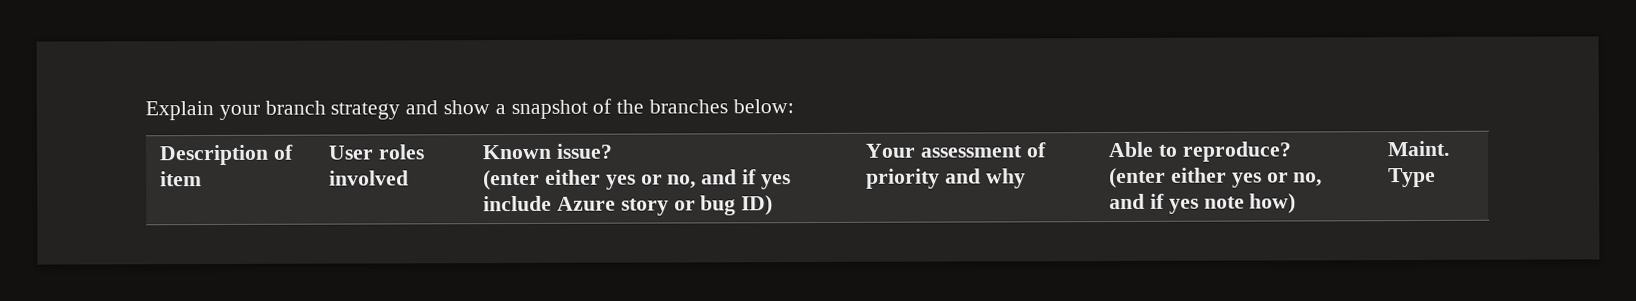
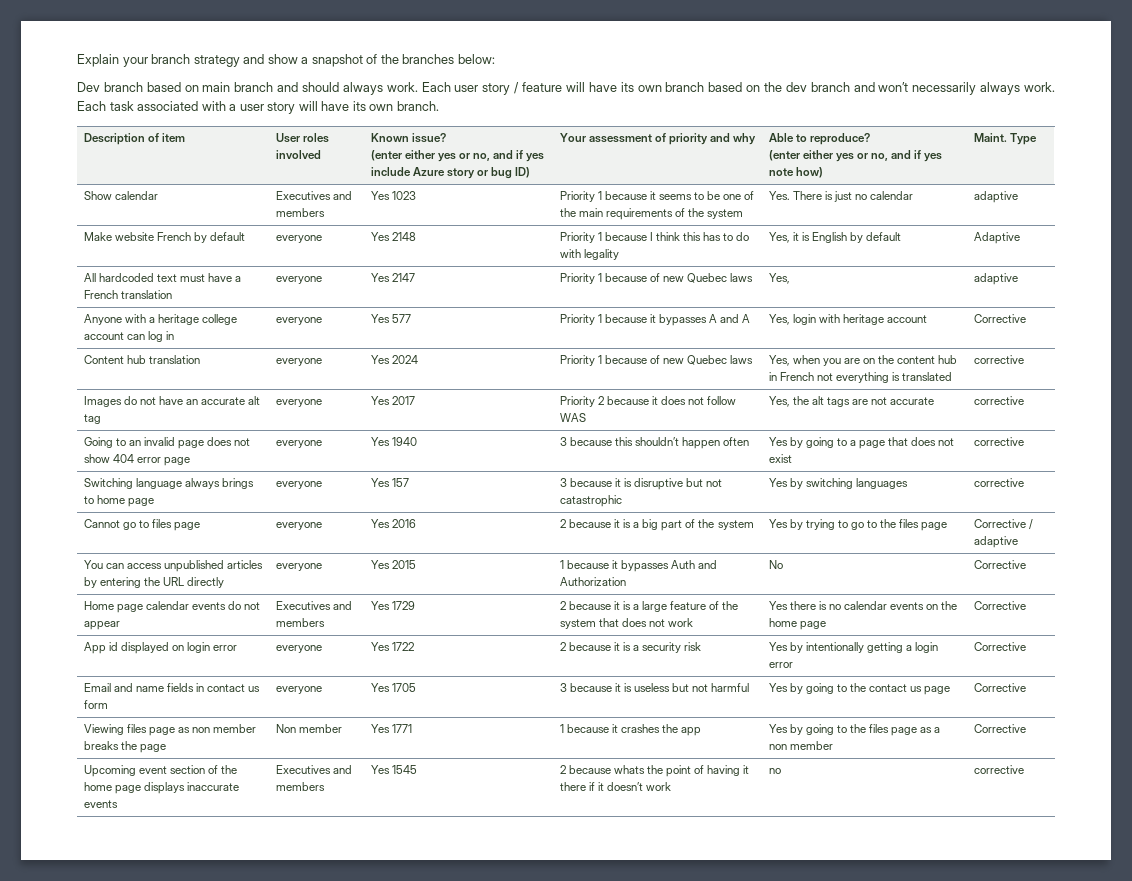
+ Dev branch based on main branch and should always work. Each user story / feature will have its own branch based on the dev branch and won’t necessarily always work. Each task associated with a user story will have its own branch.
+ Show calendar | Executives and members | Yes 1023 | Priority 1 because it seems to be one of the main requirements of the system | Yes. There is just no calendar | adaptive
+ Make website French by default | everyone | Yes 2148 | Priority 1 because I think this has to do with legality | Yes, it is English by default | Adaptive
+ All hardcoded text must have a French translation | everyone | Yes 2147 | Priority 1 because of new Quebec laws | Yes, | adaptive
+ Anyone with a heritage college account can log in | everyone | Yes 577 | Priority 1 because it bypasses A and A | Yes, login with heritage account | Corrective
+ Content hub translation | everyone | Yes 2024 | Priority 1 because of new Quebec laws | Yes, when you are on the content hub in French not everything is translated | corrective
+ Images do not have an accurate alt tag | everyone | Yes 2017 | Priority 2 because it does not follow WAS | Yes, the alt tags are not accurate | corrective
+ Going to an invalid page does not show 404 error page | everyone | Yes 1940 | 3 because this shouldn’t happen often | Yes by going to a page that does not exist | corrective
+ Switching language always brings to home page | everyone | Yes 157 | 3 because it is disruptive but not catastrophic | Yes by switching languages | corrective
+ Cannot go to files page | everyone | Yes 2016 | 2 because it is a big part of the system | Yes by trying to go to the files page | Corrective / adaptive
+ You can access unpublished articles by entering the URL directly | everyone | Yes 2015 | 1 because it bypasses Auth and Authorization | No | Corrective
+ Home page calendar events do not appear | Executives and members | Yes 1729 | 2 because it is a large feature of the system that does not work | Yes there is no calendar events on the home page | Corrective
+ App id displayed on login error | everyone | Yes 1722 | 2 because it is a security risk | Yes by intentionally getting a login error | Corrective
+ Email and name fields in contact us form | everyone | Yes 1705 | 3 because it is useless but not harmful | Yes by going to the contact us page | Corrective
+ Viewing files page as non member breaks the page | Non member | Yes 1771 | 1 because it crashes the app | Yes by going to the files page as a non member | Corrective
+ Upcoming event section of the home page displays inaccurate events | Executives and members | Yes 1545 | 2 because whats the point of having it there if it doesn’t work | no | corrective

